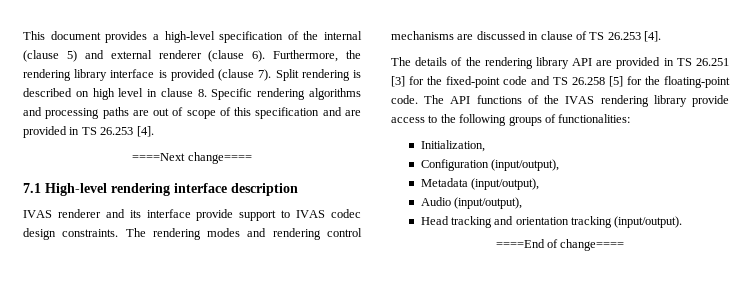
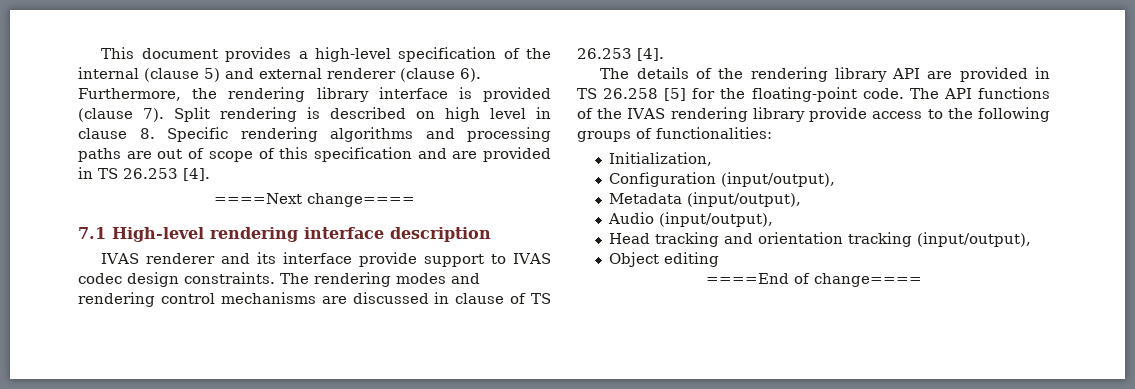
- The details of the rendering library API are provided in TS 26.251 [3] for the fixed-point code and TS 26.258 [5] for the floating-point code.
+ The details of the rendering library API are provided in TS 26.258 [5] for the floating-point code.
- Head tracking and orientation tracking (input/output).
+ Head tracking and orientation tracking (input/output),
+ Object editing

